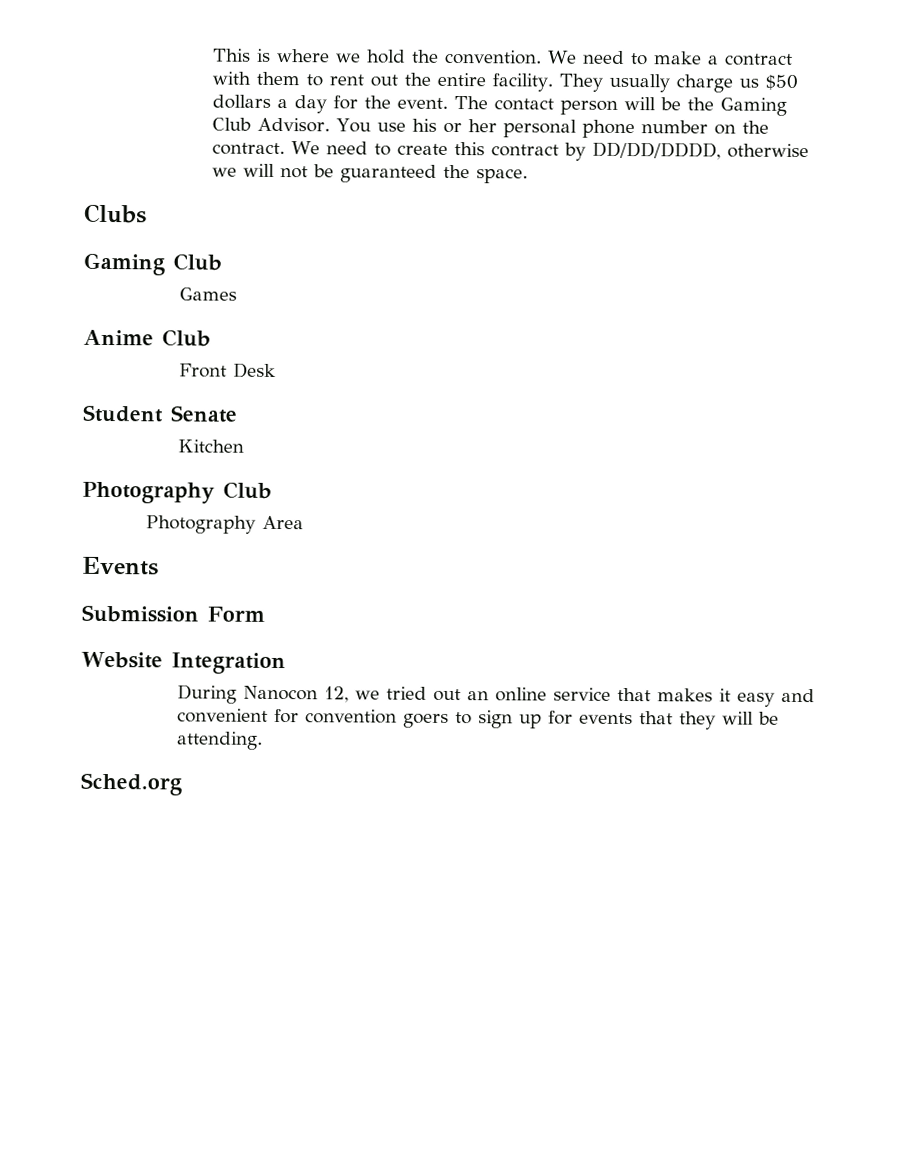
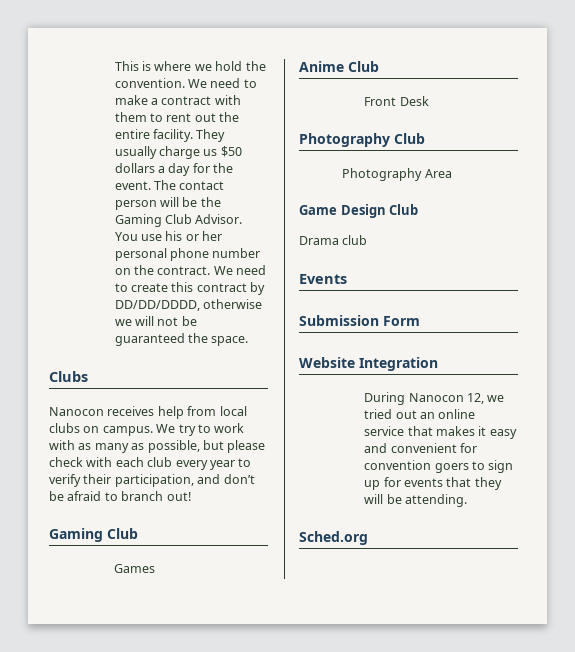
+ Nanocon receives help from local clubs on campus. We try to work with as many as possible, but please check with each club every year to verify their participation, and don’t be afraid to branch out!
- Student Senate
- Kitchen
+ Game Design Club
+ Drama club

